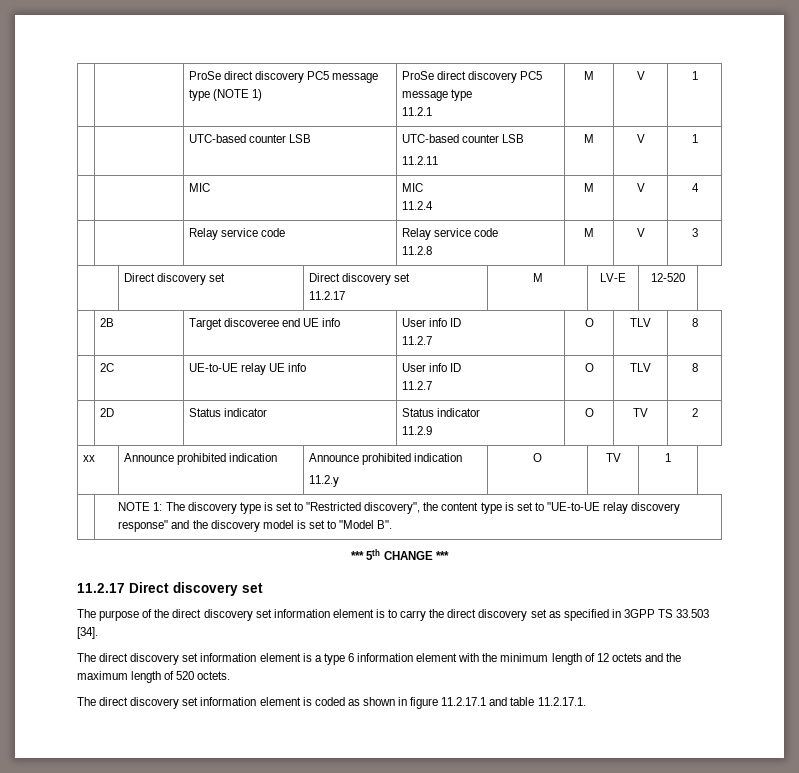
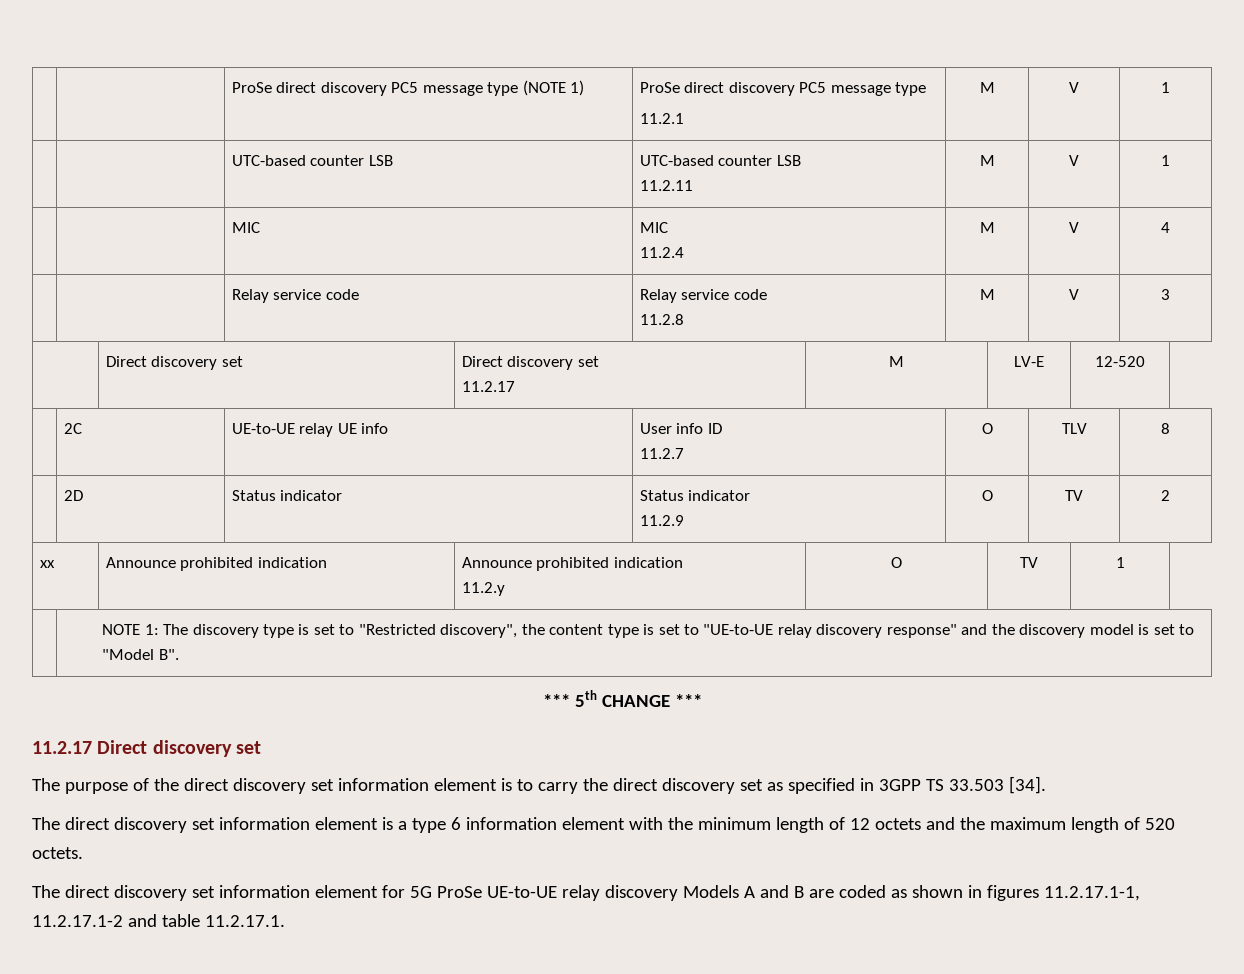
- | 2B | Target discoveree end UE info | User info ID
- 11.2.7 | O | TLV | 8
- The direct discovery set information element is coded as shown in figure 11.2.17.1 and table 11.2.17.1.
+ The direct discovery set information element for 5G ProSe UE-to-UE relay discovery Models A and B are coded as shown in figures 11.2.17.1-1, 11.2.17.1-2 and table 11.2.17.1.

